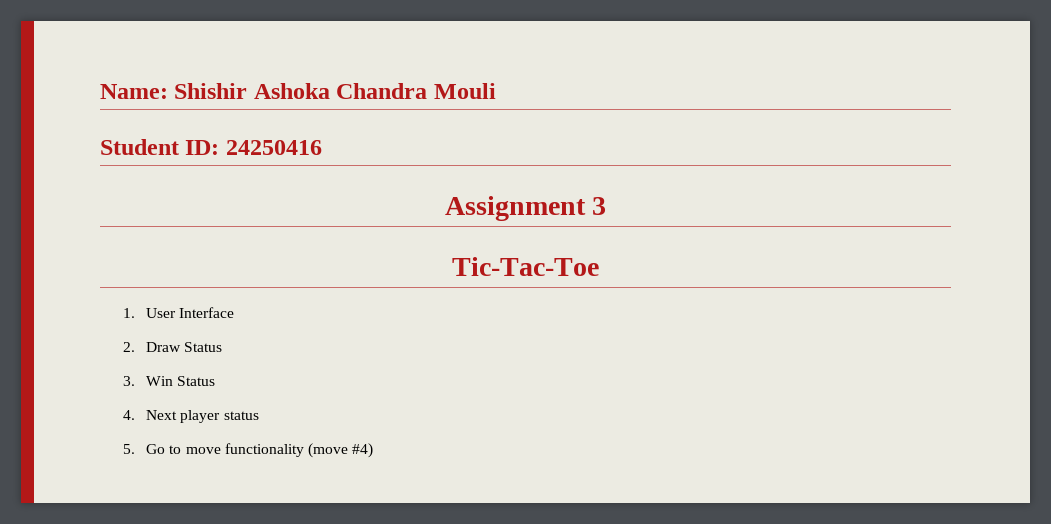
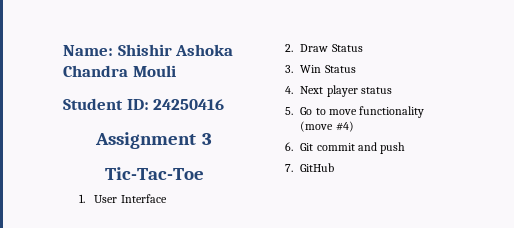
+ 6. Git commit and push
+ 7. GitHub

